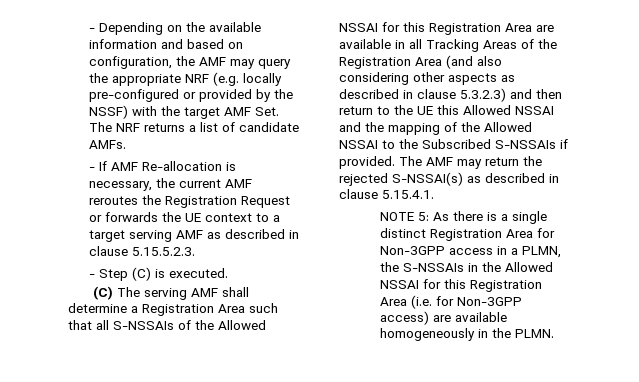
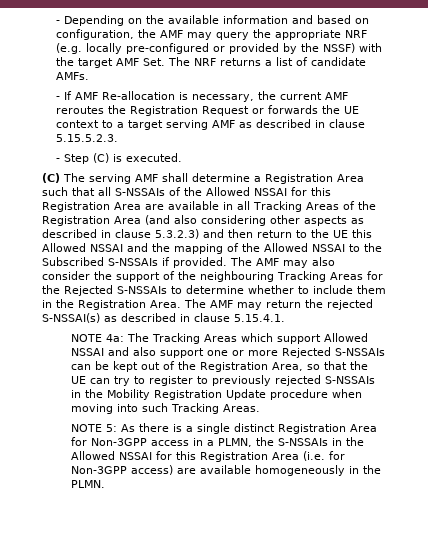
- The AMF may return the rejected S-NSSAI(s) as described in clause 5.15.4.1.
+ The AMF may also consider the support of the neighbouring Tracking Areas for the Rejected S-NSSAIs to determine whether to include them in the Registration Area. The AMF may return the rejected S-NSSAI(s) as described in clause 5.15.4.1.
+ NOTE 4a: The Tracking Areas which support Allowed NSSAI and also support one or more Rejected S-NSSAIs can be kept out of the Registration Area, so that the UE can try to register to previously rejected S-NSSAIs in the Mobility Registration Update procedure when moving into such Tracking Areas.

